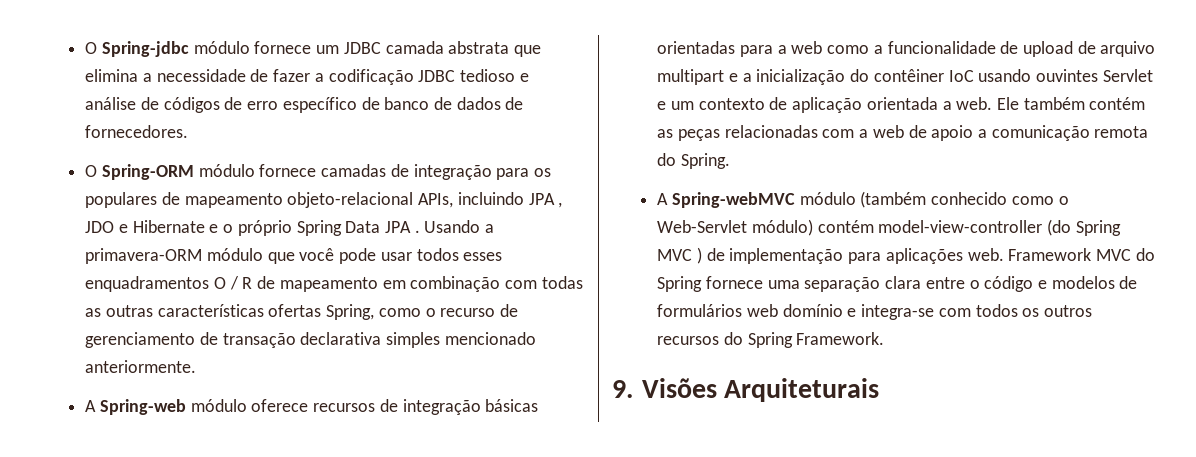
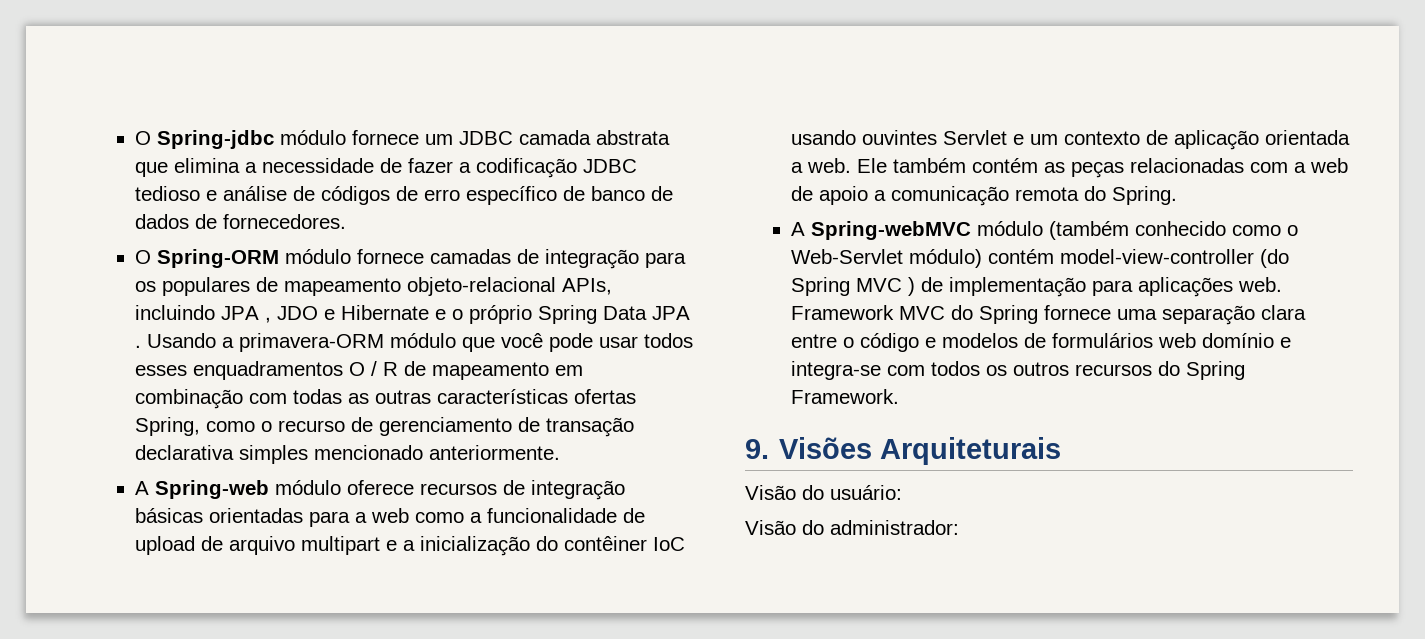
+ Visão do usuário:
+ Visão do administrador:

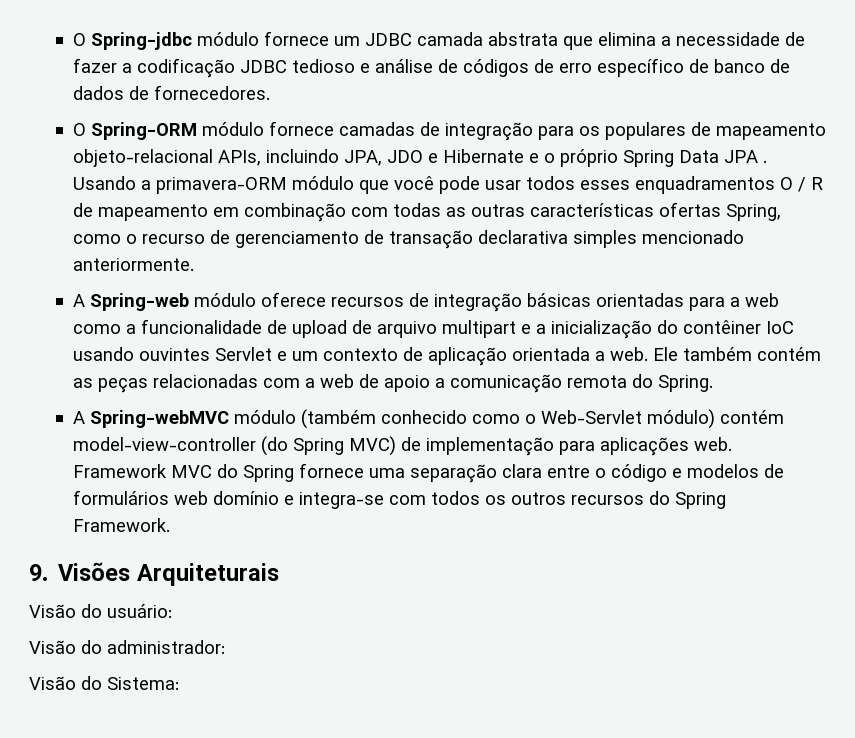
- O Spring-ORM módulo fornece camadas de integração para os populares de mapeamento objeto-relacional APIs, incluindo JPA , JDO e Hibernate e o próprio Spring Data JPA .
+ O Spring-ORM módulo fornece camadas de integração para os populares de mapeamento objeto-relacional APIs, incluindo JPA, JDO e Hibernate e o próprio Spring Data JPA .
- A Spring-webMVC módulo (também conhecido como o Web-Servlet módulo) contém model-view-controller (do Spring MVC ) de implementação para aplicações web.
+ A Spring-webMVC módulo (também conhecido como o Web-Servlet módulo) contém model-view-controller (do Spring MVC) de implementação para aplicações web.
+ Visão do Sistema:

